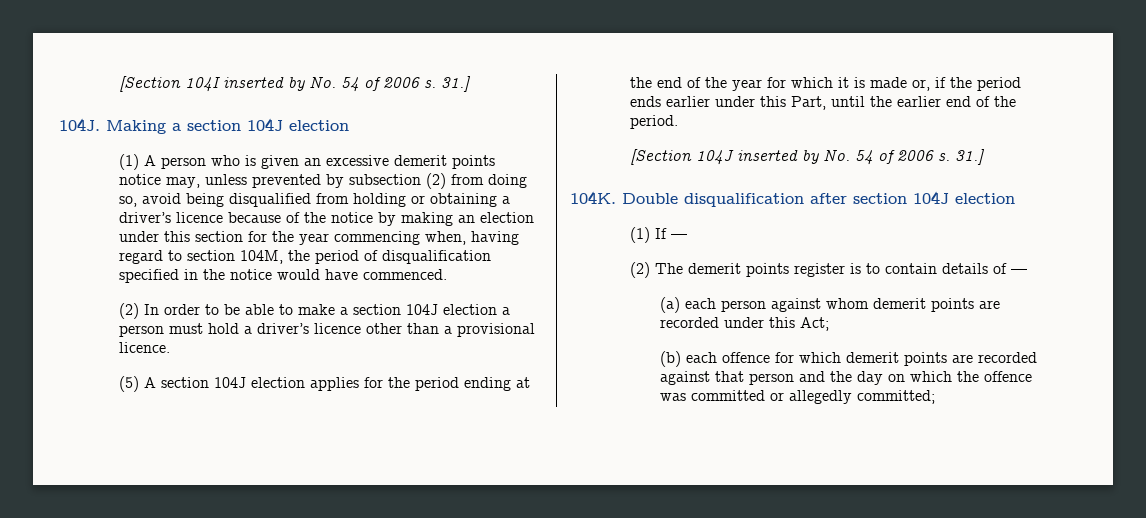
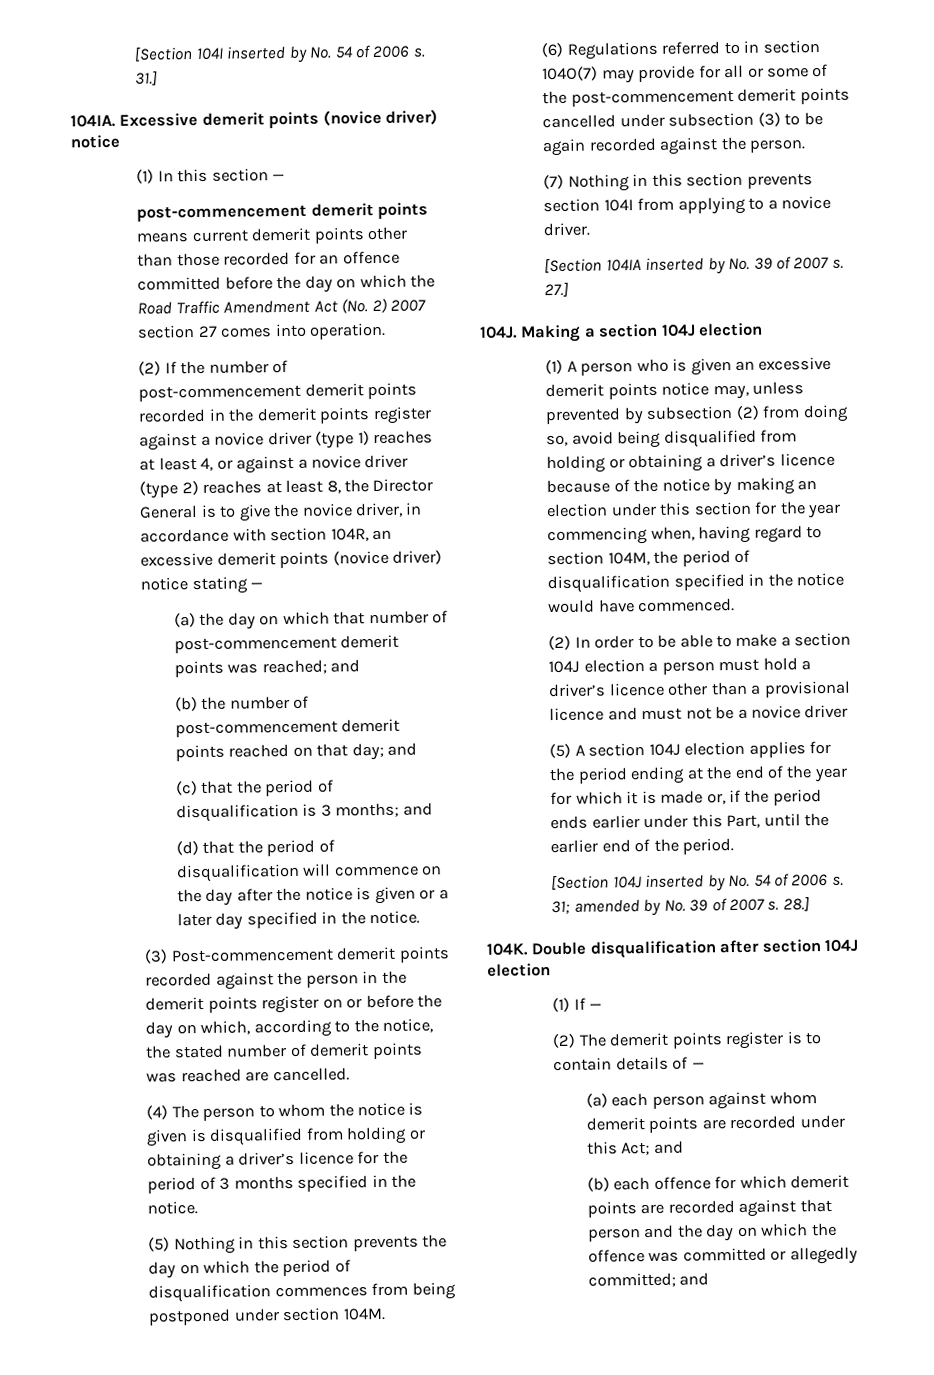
+ 104IA. Excessive demerit points (novice driver) notice
+ (1) In this section —
+ post-commencement demerit points means current demerit points other than those recorded for an offence committed before the day on which the Road Traffic Amendment Act (No. 2) 2007 section 27 comes into operation.
+ (2) If the number of post-commencement demerit points recorded in the demerit points register against a novice driver (type 1) reaches at least 4, or against a novice driver (type 2) reaches at least 8, the Director General is to give the novice driver, in accordance with section 104R, an excessive demerit points (novice driver) notice stating —
+ (a) the day on which that number of post-commencement demerit points was reached; and
+ (b) the number of post-commencement demerit points reached on that day; and
+ (c) that the period of disqualification is 3 months; and
+ (d) that the period of disqualification will commence on the day after the notice is given or a later day specified in the notice.
+ (3) Post-commencement demerit points recorded against the person in the demerit points register on or before the day on which, according to the notice, the stated number of demerit points was reached are cancelled.
+ (4) The person to whom the notice is given is disqualified from holding or obtaining a driver’s licence for the period of 3 months specified in the notice.
+ (5) Nothing in this section prevents the day on which the period of disqualification commences from being postponed under section 104M.
+ (6) Regulations referred to in section 104O(7) may provide for all or some of the post-commencement demerit points cancelled under subsection (3) to be again recorded against the person.
+ (7) Nothing in this section prevents section 104I from applying to a novice driver.
+ [Section 104IA inserted by No. 39 of 2007 s. 27.]
- (2) In order to be able to make a section 104J election a person must hold a driver’s licence other than a provisional licence.
+ (2) In order to be able to make a section 104J election a person must hold a driver’s licence other than a provisional licence and must not be a novice driver
- [Section 104J inserted by No. 54 of 2006 s. 31.]
+ [Section 104J inserted by No. 54 of 2006 s. 31; amended by No. 39 of 2007 s. 28.]
- (a) each person against whom demerit points are recorded under this Act;
+ (a) each person against whom demerit points are recorded under this Act; and
- (b) each offence for which demerit points are recorded against that person and the day on which the offence was committed or allegedly committed;
+ (b) each offence for which demerit points are recorded against that person and the day on which the offence was committed or allegedly committed; and

